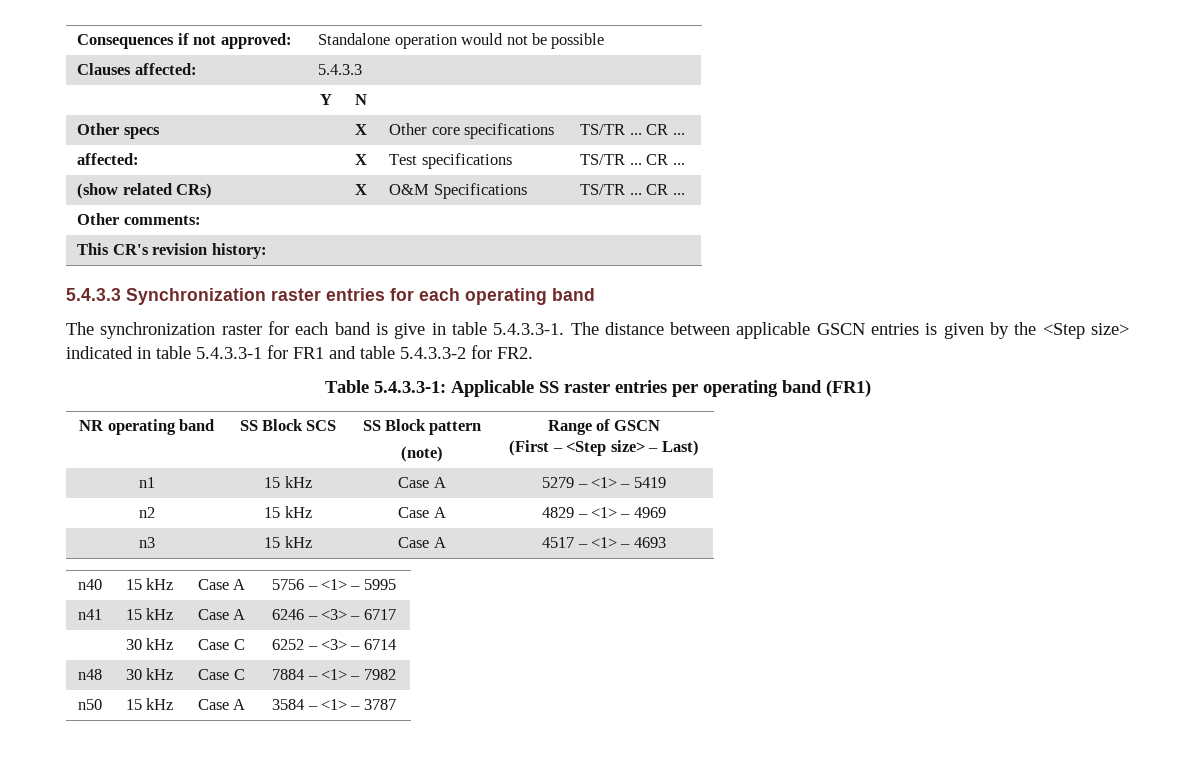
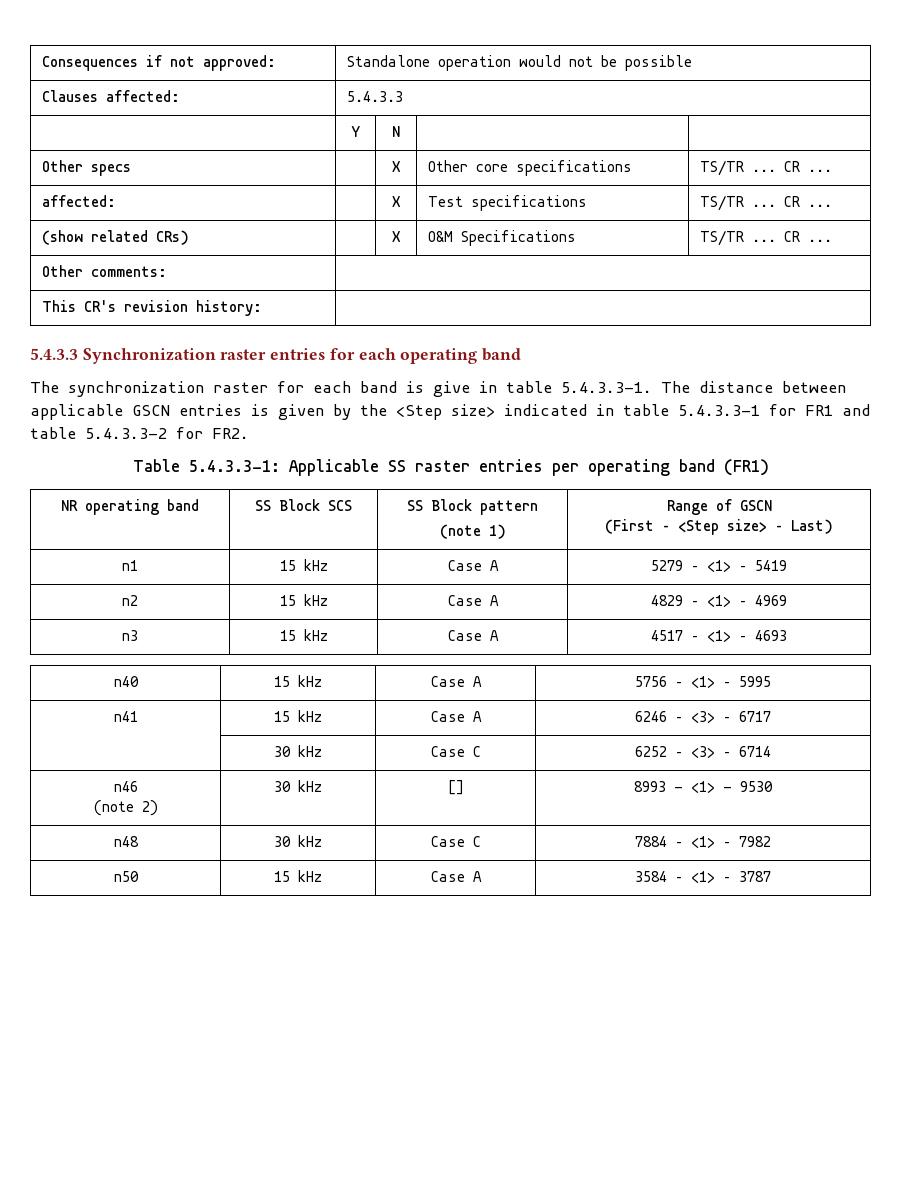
  NR operating band | SS Block SCS | SS Block pattern
- (note) | Range of GSCN
+ (note 1) | Range of GSCN
+ n46
+ (note 2) | 30 kHz | [] | 8993 - <1> - 9530

